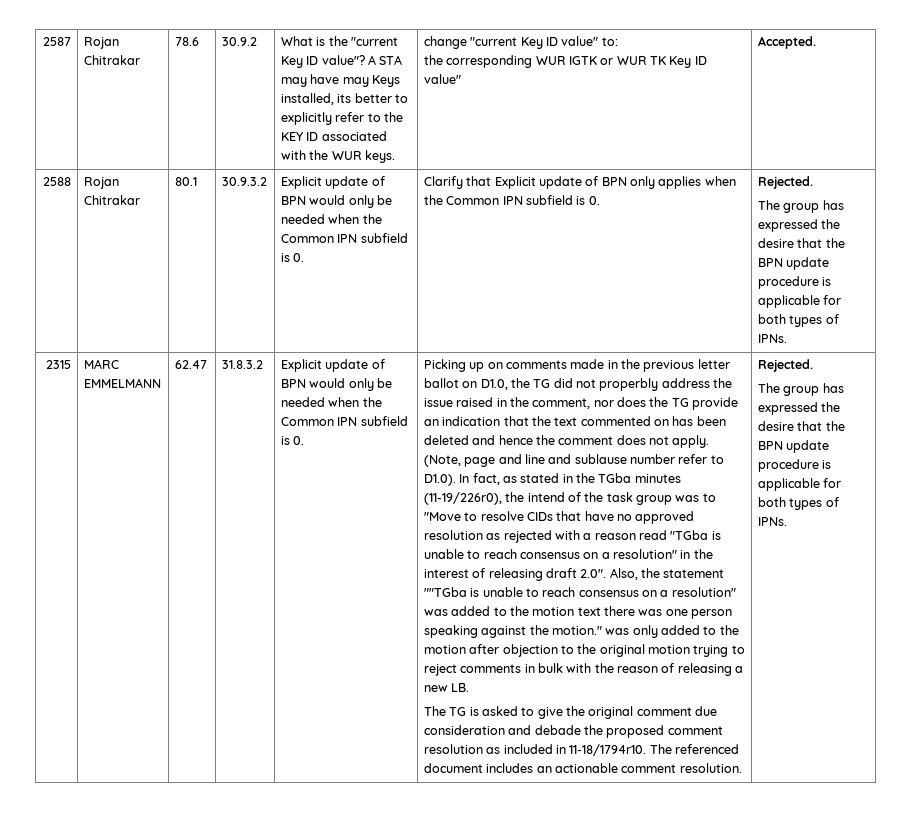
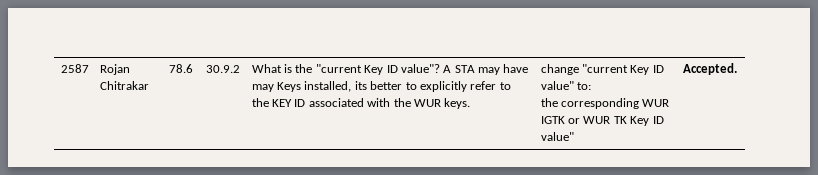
- 2588 | Rojan Chitrakar | 80.1 | 30.9.3.2 | Explicit update of BPN would only be needed when the Common IPN subfield is 0. | Clarify that Explicit update of BPN only applies when the Common IPN subfield is 0. | Rejected.
- The group has expressed the desire that the BPN update procedure is applicable for both types of IPNs.
- 2315 | MARC EMMELMANN | 62.47 | 31.8.3.2 | Explicit update of BPN would only be needed when the Common IPN subfield is 0. | Picking up on comments made in the previous letter ballot on D1.0, the TG did not properbly address the issue raised in the comment, nor does the TG provide an indication that the text commented on has been deleted and hence the comment does not apply. (Note, page and line and sublause number refer to D1.0). In fact, as stated in the TGba minutes (11-19/226r0), the intend of the task group was to "Move to resolve CIDs that have no approved resolution as rejected with a reason read "TGba is unable to reach consensus on a resolution" in the interest of releasing draft 2.0". Also, the statement ""TGba is unable to reach consensus on a resolution" was added to the motion text there was one person speaking against the motion." was only added to the motion after objection to the original motion trying to reject comments in bulk with the reason of releasing a new LB.
- The TG is asked to give the original comment due consideration and debade the proposed comment resolution as included in 11-18/1794r10. The referenced document includes an actionable comment resolution. | Rejected.
- The group has expressed the desire that the BPN update procedure is applicable for both types of IPNs.

